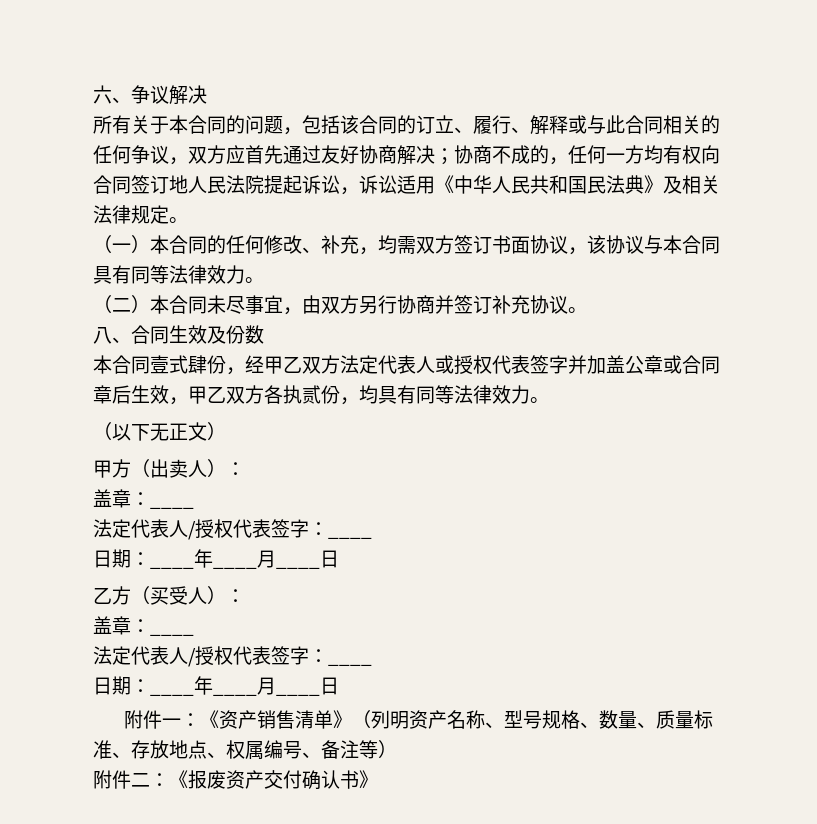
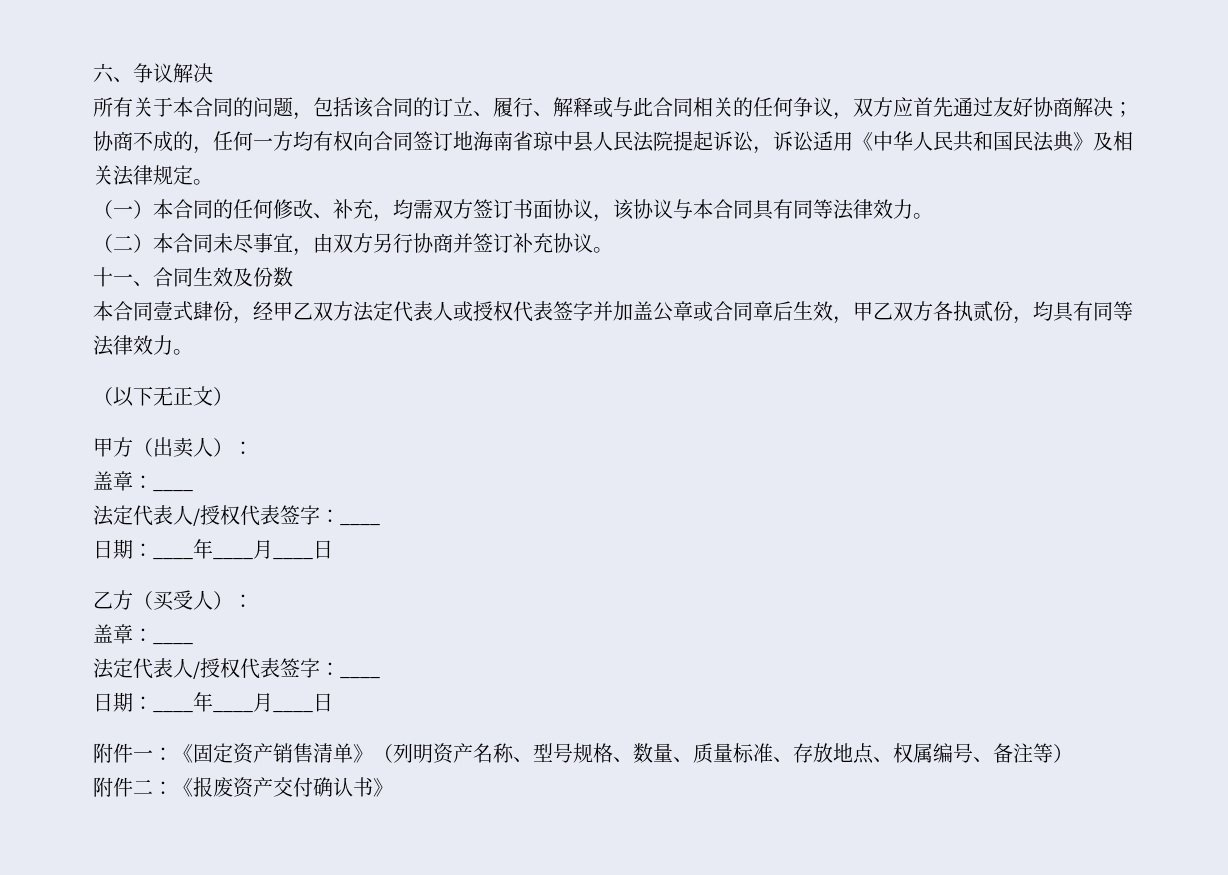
- 所有关于本合同的问题，包括该合同的订立、履行、解释或与此合同相关的任何争议，双方应首先通过友好协商解决；协商不成的，任何一方均有权向合同签订地人民法院提起诉讼，诉讼适用《中华人民共和国民法典》及相关法律规定。
+ 所有关于本合同的问题，包括该合同的订立、履行、解释或与此合同相关的任何争议，双方应首先通过友好协商解决；协商不成的，任何一方均有权向合同签订地海南省琼中县人民法院提起诉讼，诉讼适用《中华人民共和国民法典》及相关法律规定。
- 八、合同生效及份数
+ 十一、合同生效及份数
- 附件一：《资产销售清单》（列明资产名称、型号规格、数量、质量标准、存放地点、权属编号、备注等）
+ 附件一：《固定资产销售清单》（列明资产名称、型号规格、数量、质量标准、存放地点、权属编号、备注等）

